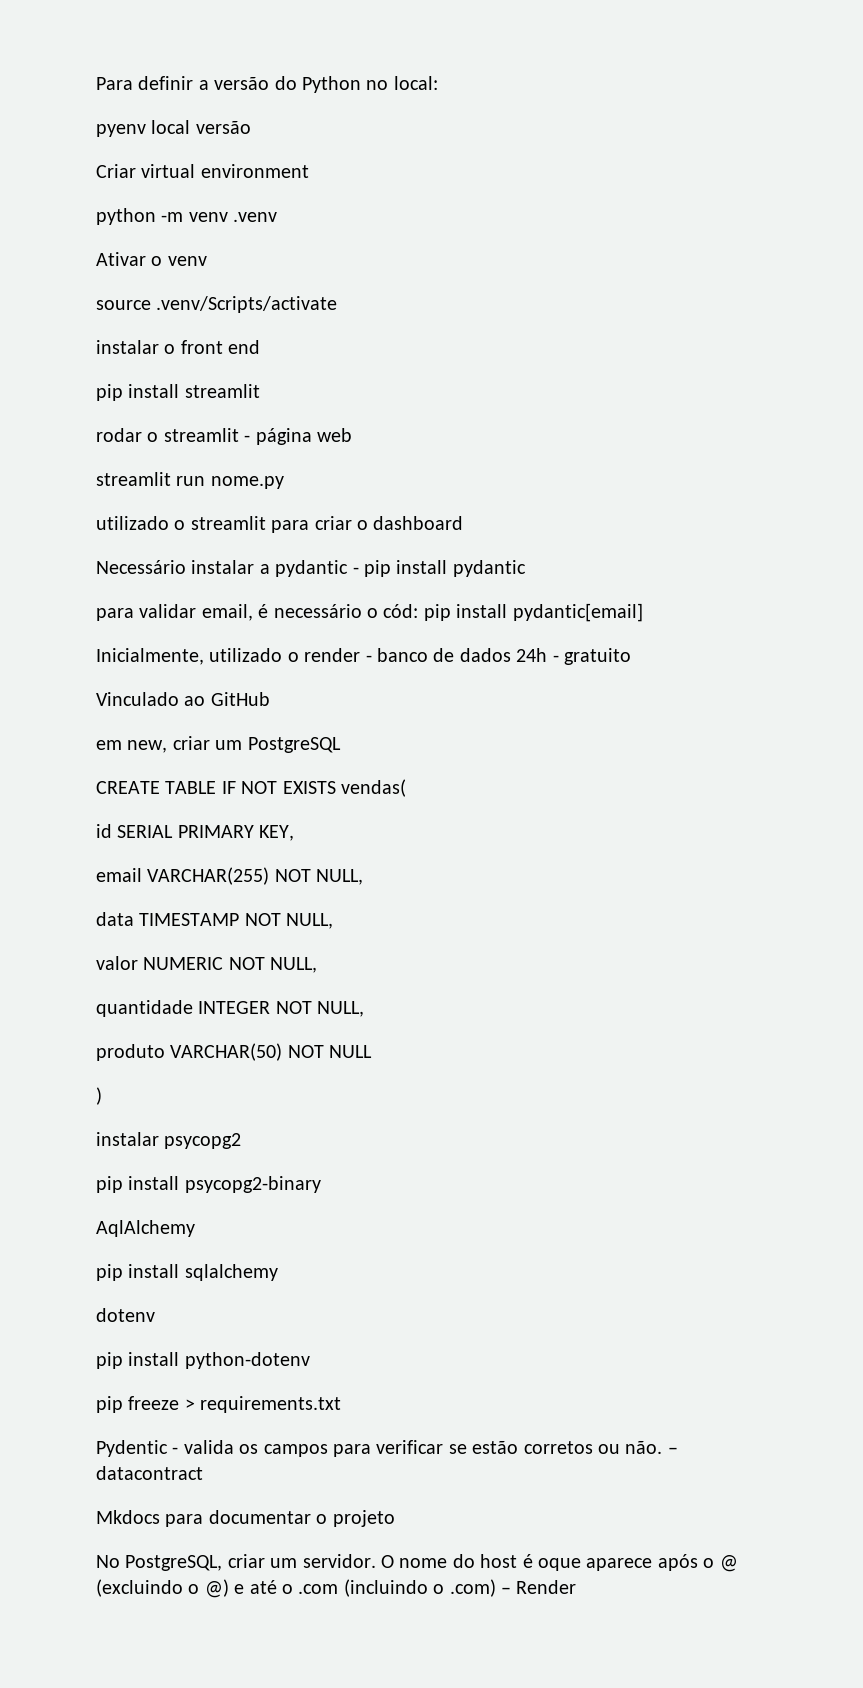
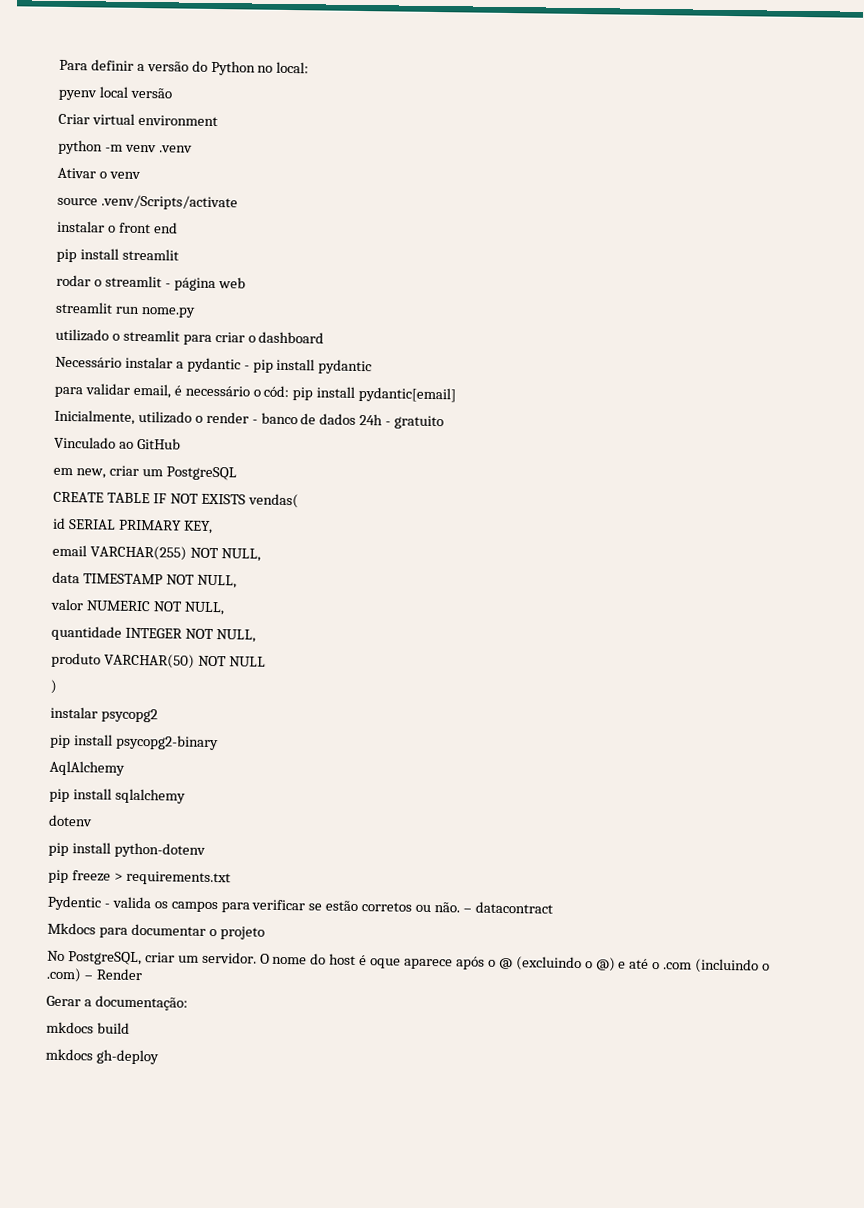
+ Gerar a documentação:
+ mkdocs build
+ mkdocs gh-deploy

